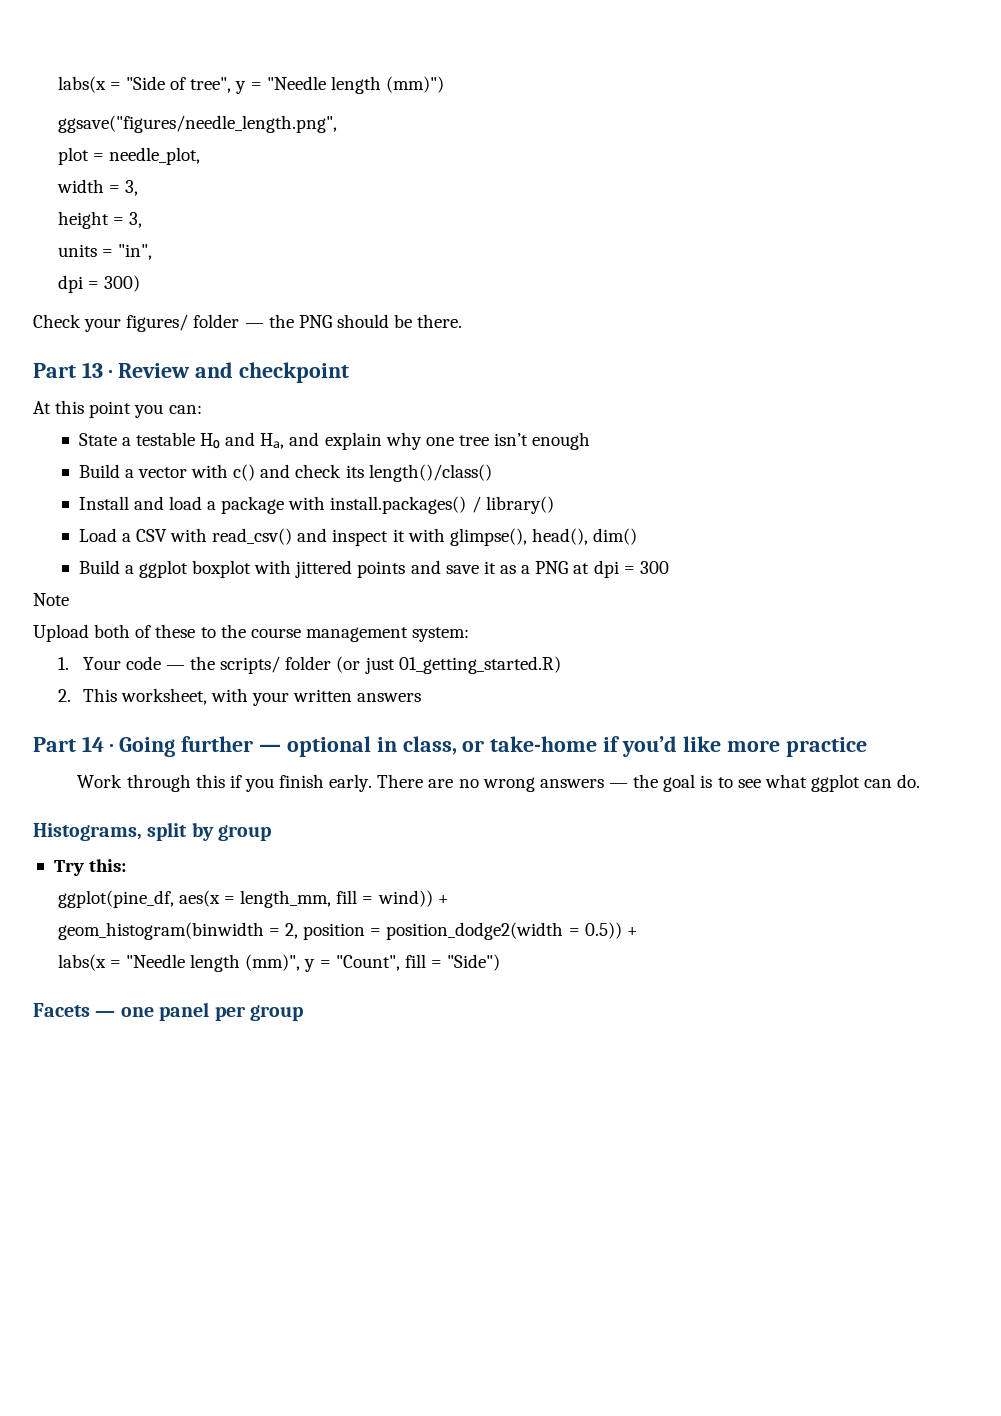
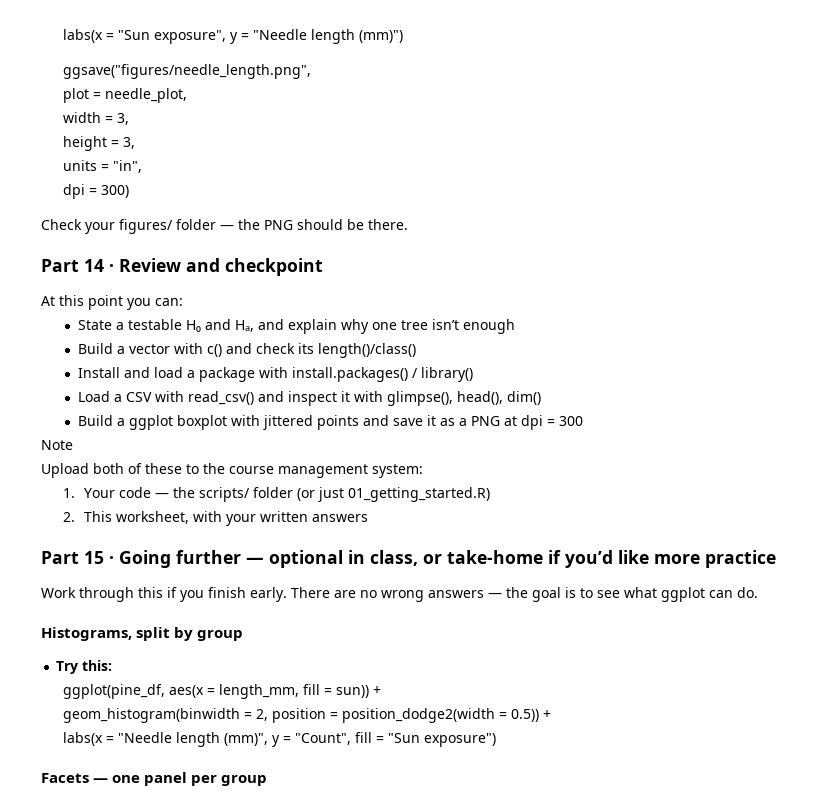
- labs(x = "Side of tree", y = "Needle length (mm)")
+ labs(x = "Sun exposure", y = "Needle length (mm)")
- Part 13 · Review and checkpoint
+ Part 14 · Review and checkpoint
- Part 14 · Going further — optional in class, or take-home if you’d like more practice
+ Part 15 · Going further — optional in class, or take-home if you’d like more practice
- ggplot(pine_df, aes(x = length_mm, fill = wind)) +
+ ggplot(pine_df, aes(x = length_mm, fill = sun)) +
- labs(x = "Needle length (mm)", y = "Count", fill = "Side")
+ labs(x = "Needle length (mm)", y = "Count", fill = "Sun exposure")

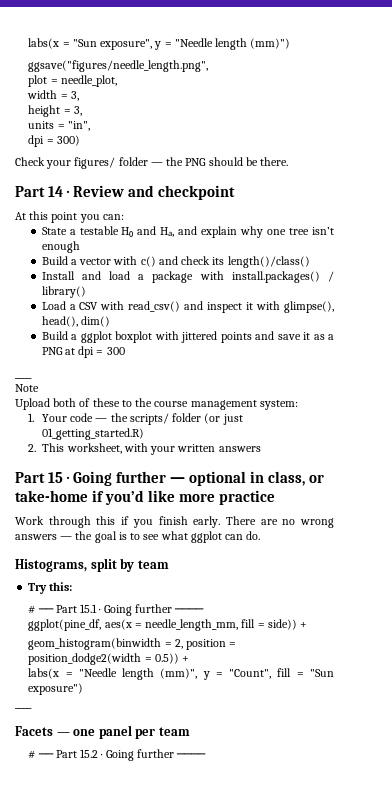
  Build a ggplot boxplot with jittered points and save it as a PNG at dpi = 300
+ ____
- Histograms, split by group
+ Histograms, split by team
+ # ── Part 15.1 · Going further ────
- ggplot(pine_df, aes(x = length_mm, fill = sun)) +
+ ggplot(pine_df, aes(x = needle_length_mm, fill = side)) +
  labs(x = "Needle length (mm)", y = "Count", fill = "Sun exposure")
+ ____
- Facets — one panel per group
+ Facets — one panel per team
+ # ── Part 15.2 · Going further ────

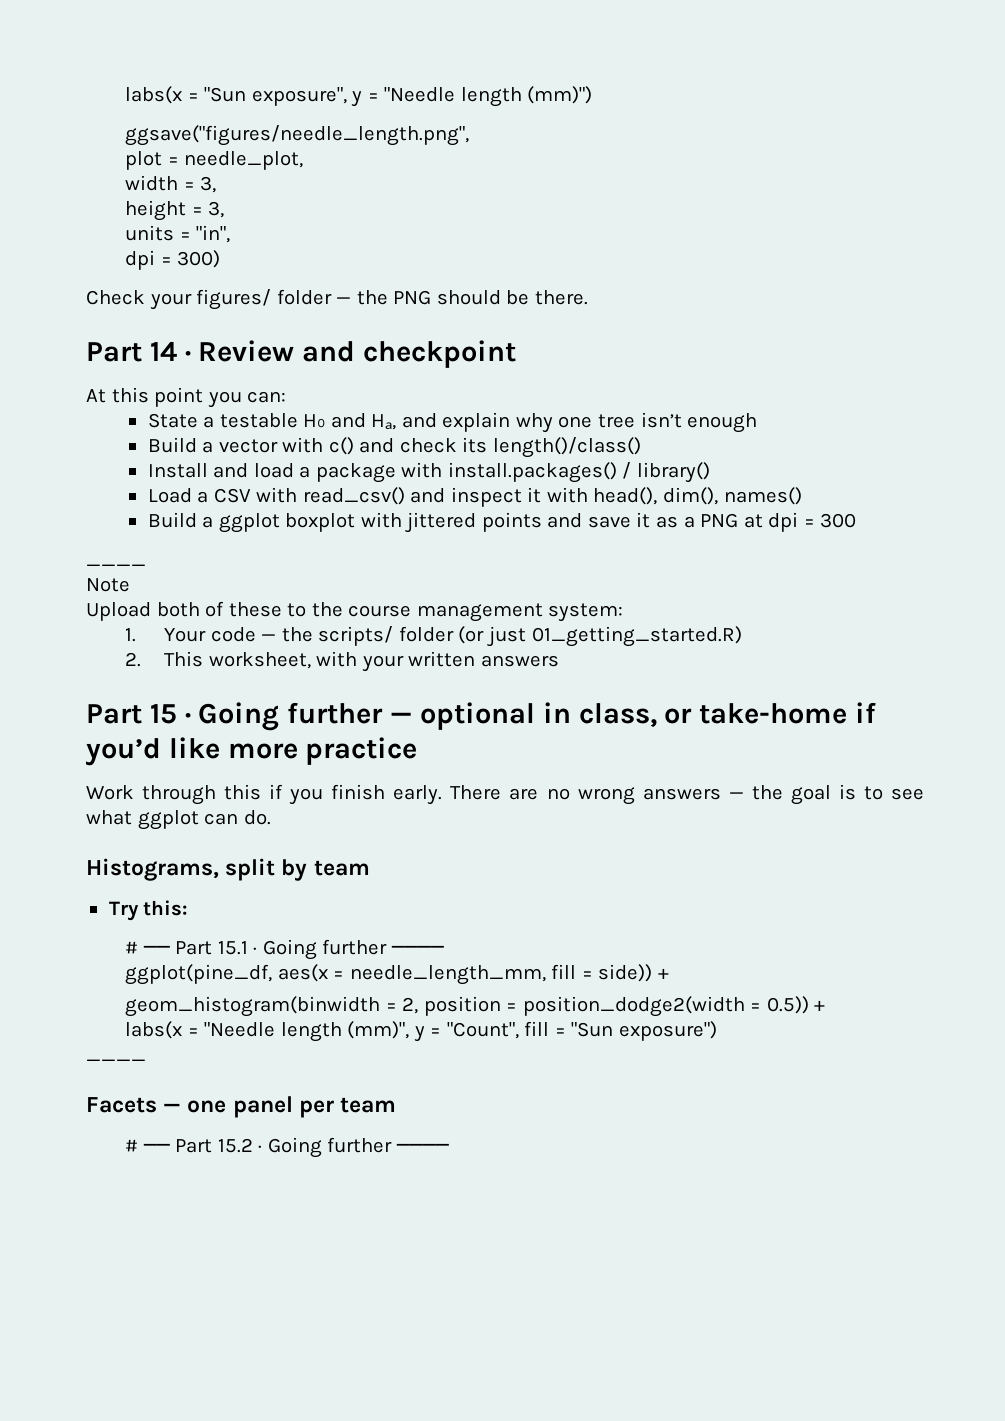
- Load a CSV with read_csv() and inspect it with glimpse(), head(), dim()
+ Load a CSV with read_csv() and inspect it with head(), dim(), names()

